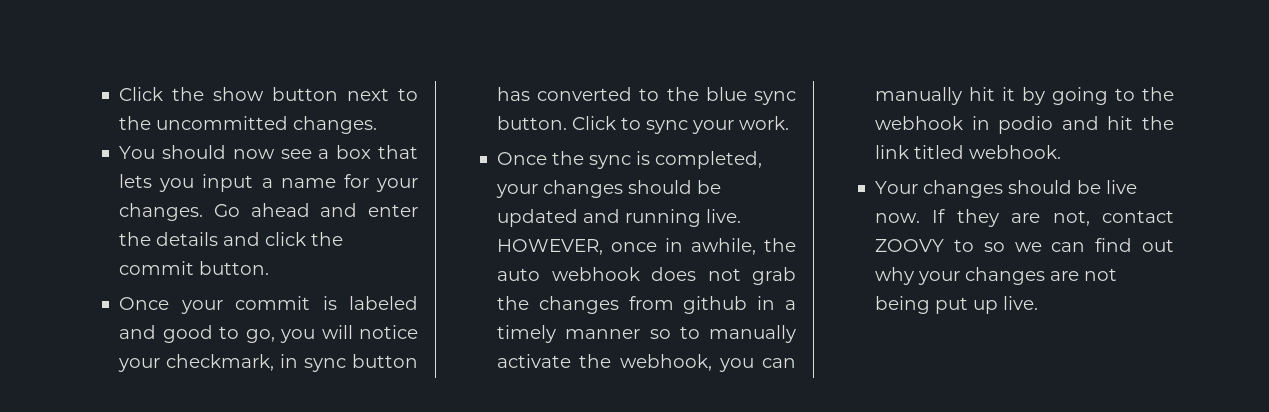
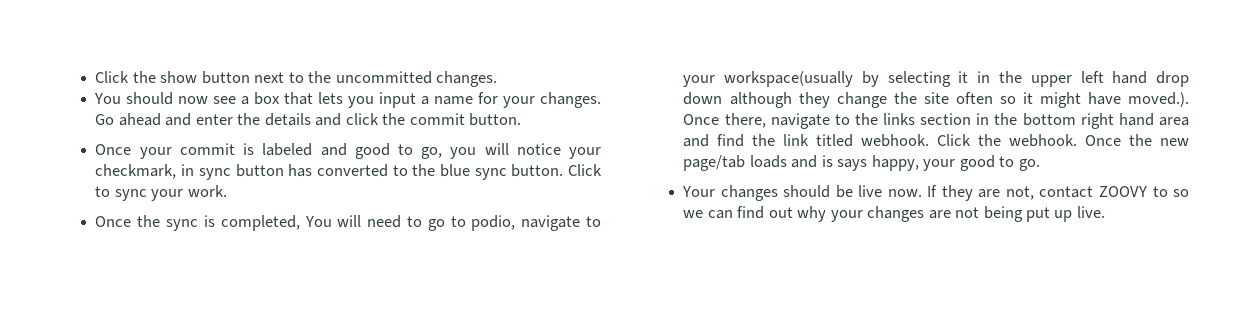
- Once the sync is completed, your changes should be updated and running live. HOWEVER, once in awhile, the auto webhook does not grab the changes from github in a timely manner so to manually activate the webhook, you can manually hit it by going to the webhook in podio and hit the link titled webhook.
+ Once the sync is completed, You will need to go to podio, navigate to your workspace(usually by selecting it in the upper left hand drop down although they change the site often so it might have moved.). Once there, navigate to the links section in the bottom right hand area and find the link titled webhook. Click the webhook. Once the new page/tab loads and is says happy, your good to go.

